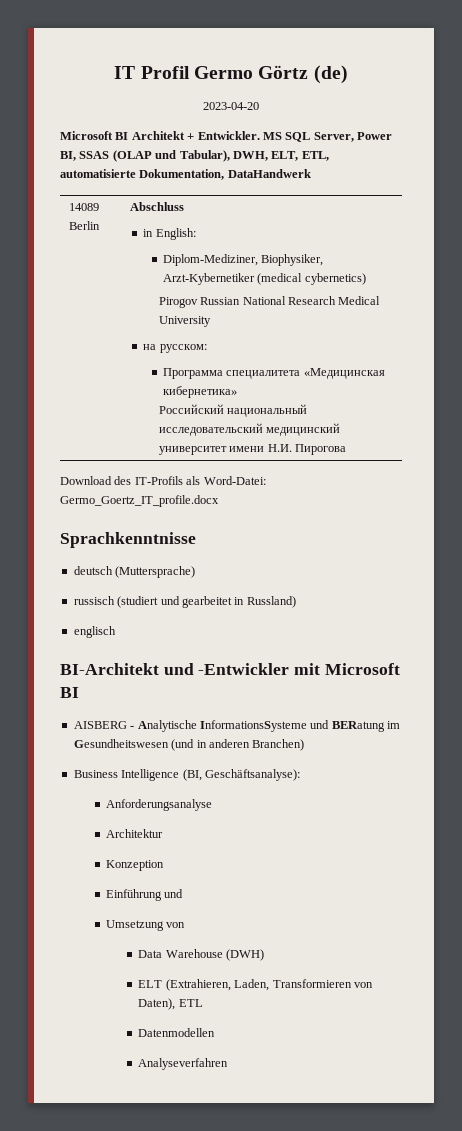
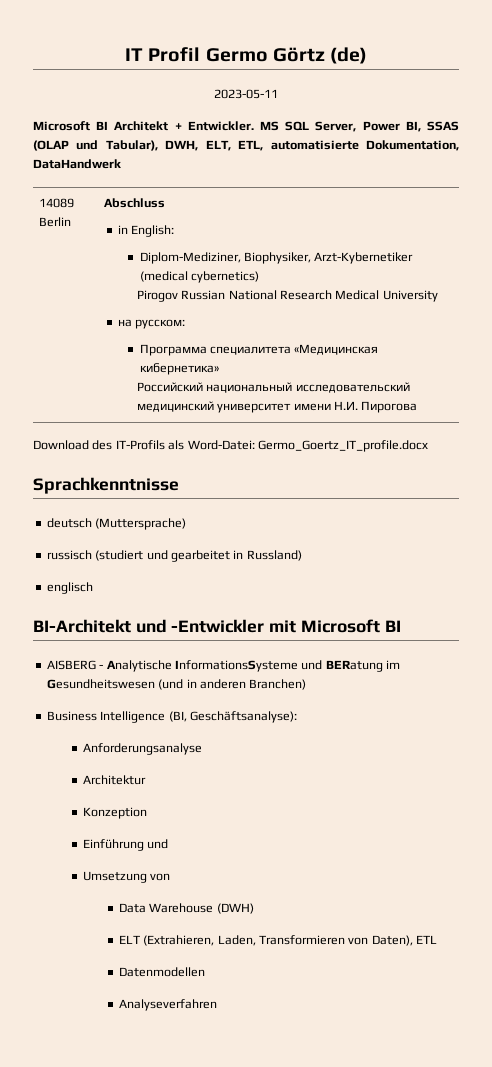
- 2023-04-20
+ 2023-05-11

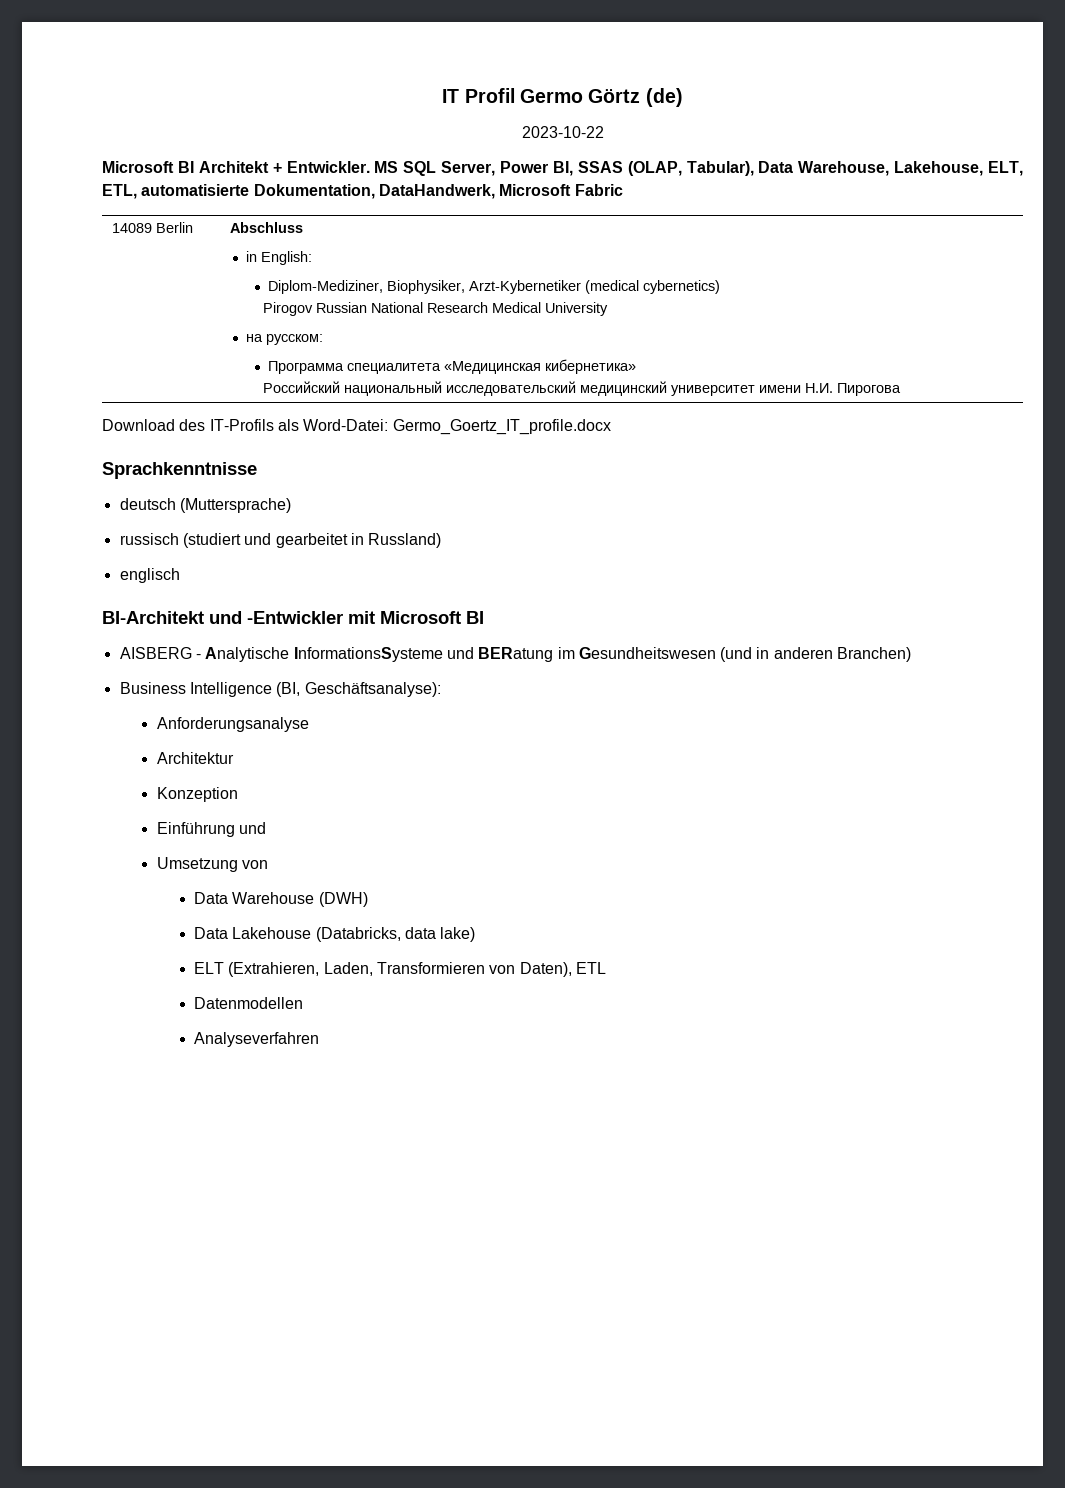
- 2023-05-11
+ 2023-10-22
- MS SQL Server, Power BI, SSAS (OLAP und Tabular), DWH, ELT, ETL, automatisierte Dokumentation, DataHandwerk
+ MS SQL Server, Power BI, SSAS (OLAP, Tabular), Data Warehouse, Lakehouse, ELT, ETL, automatisierte Dokumentation, DataHandwerk, Microsoft Fabric
+ Data Lakehouse (Databricks, data lake)

